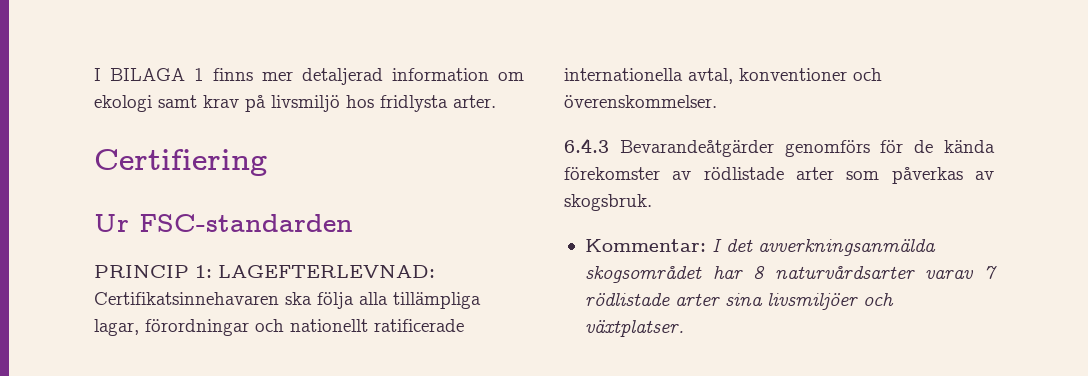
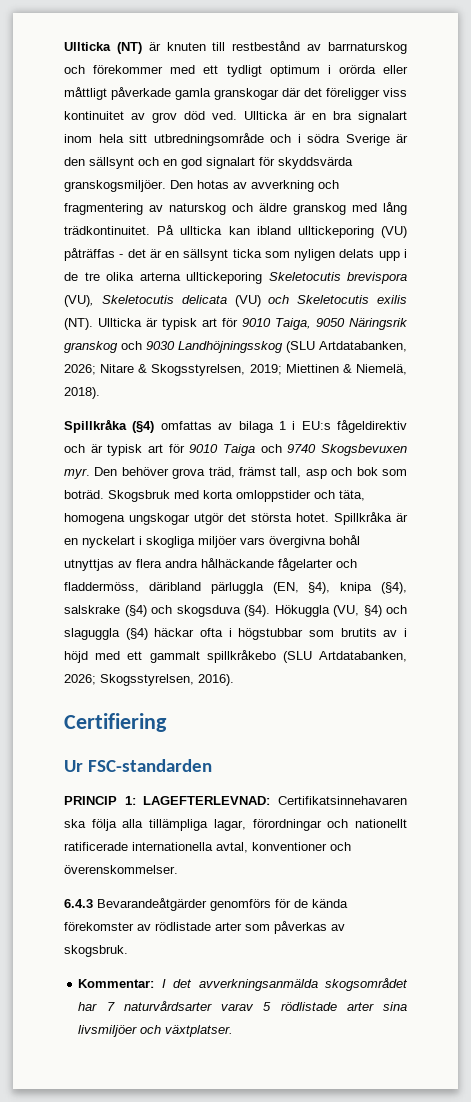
- I BILAGA 1 finns mer detaljerad information om ekologi samt krav på livsmiljö hos fridlysta arter.
+ Ullticka (NT) är knuten till restbestånd av barrnaturskog och förekommer med ett tydligt optimum i orörda eller måttligt påverkade gamla granskogar där det föreligger viss kontinuitet av grov död ved. Ullticka är en bra signalart inom hela sitt utbredningsområde och i södra Sverige är den sällsynt och en god signalart för skyddsvärda granskogsmiljöer. Den hotas av avverkning och fragmentering av naturskog och äldre granskog med lång trädkontinuitet. På ullticka kan ibland ulltickeporing (VU) påträffas - det är en sällsynt ticka som nyligen delats upp i de tre olika arterna ulltickeporing Skeletocutis brevispora (VU), Skeletocutis delicata (VU) och Skeletocutis exilis (NT). Ullticka är typisk art för 9010 Taiga, 9050 Näringsrik granskog och 9030 Landhöjningsskog (SLU Artdatabanken, 2026; Nitare & Skogsstyrelsen, 2019; Miettinen & Niemelä, 2018).
+ Spillkråka (§4) omfattas av bilaga 1 i EU:s fågeldirektiv och är typisk art för 9010 Taiga och 9740 Skogsbevuxen myr. Den behöver grova träd, främst tall, asp och bok som boträd. Skogsbruk med korta omloppstider och täta, homogena ungskogar utgör det största hotet. Spillkråka är en nyckelart i skogliga miljöer vars övergivna bohål utnyttjas av flera andra hålhäckande fågelarter och fladdermöss, däribland pärluggla (EN, §4), knipa (§4), salskrake (§4) och skogsduva (§4). Hökuggla (VU, §4) och slaguggla (§4) häckar ofta i högstubbar som brutits av i höjd med ett gammalt spillkråkebo (SLU Artdatabanken, 2026; Skogsstyrelsen, 2016).
- Kommentar: I det avverkningsanmälda skogsområdet har 8 naturvårdsarter varav 7 rödlistade arter sina livsmiljöer och växtplatser.
+ Kommentar: I det avverkningsanmälda skogsområdet har 7 naturvårdsarter varav 5 rödlistade arter sina livsmiljöer och växtplatser.

